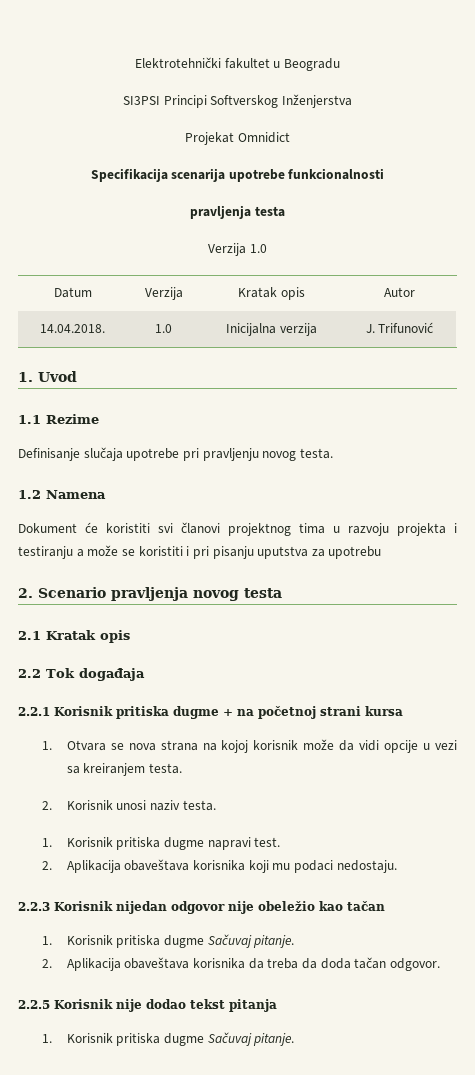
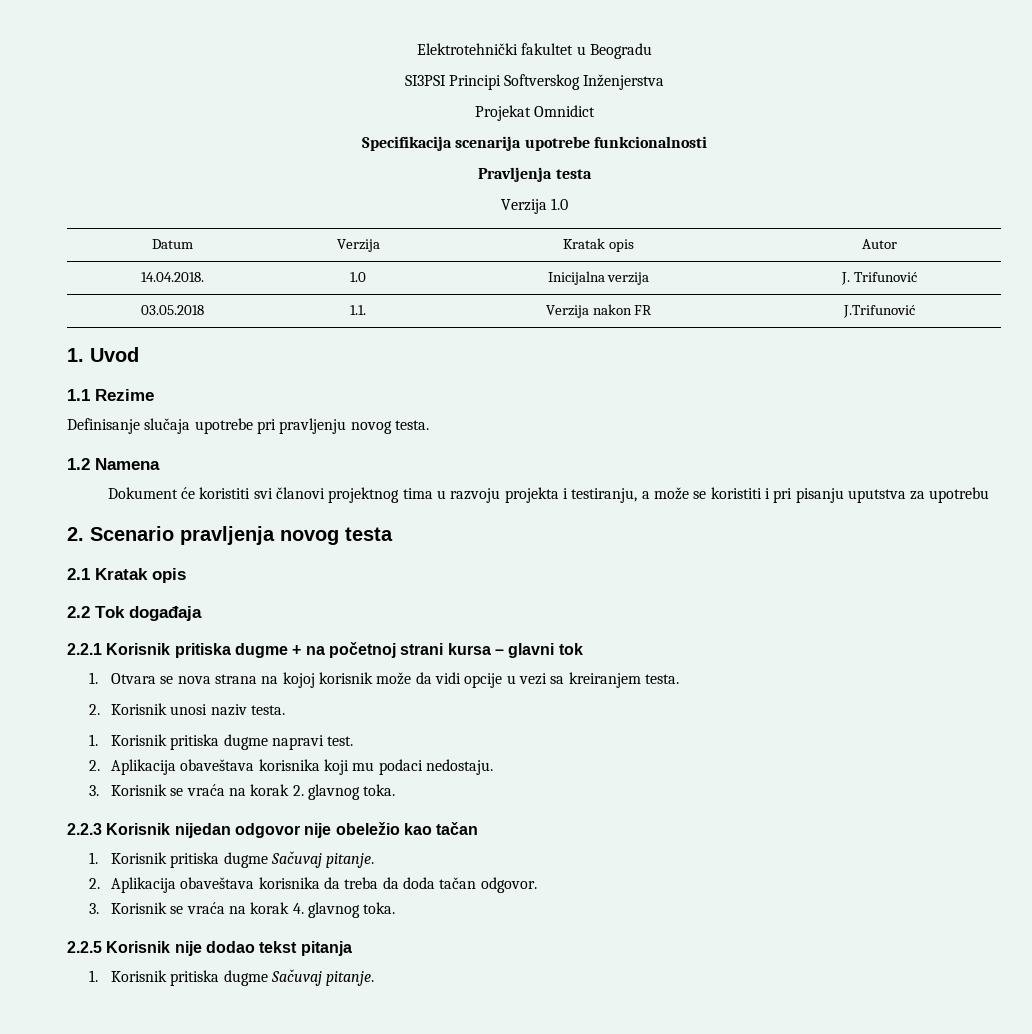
- pravljenja testa
+ Pravljenja testa
+ 03.05.2018 | 1.1. | Verzija nakon FR | J.Trifunović
- Dokument će koristiti svi članovi projektnog tima u razvoju projekta i testiranju a može se koristiti i pri pisanju uputstva za upotrebu
+ Dokument će koristiti svi članovi projektnog tima u razvoju projekta i testiranju, a može se koristiti i pri pisanju uputstva za upotrebu
- 2.2.1 Korisnik pritiska dugme + na početnoj strani kursa
+ 2.2.1 Korisnik pritiska dugme + na početnoj strani kursa – glavni tok
+ 3. Korisnik se vraća na korak 2. glavnog toka.
+ 3. Korisnik se vraća na korak 4. glavnog toka.

